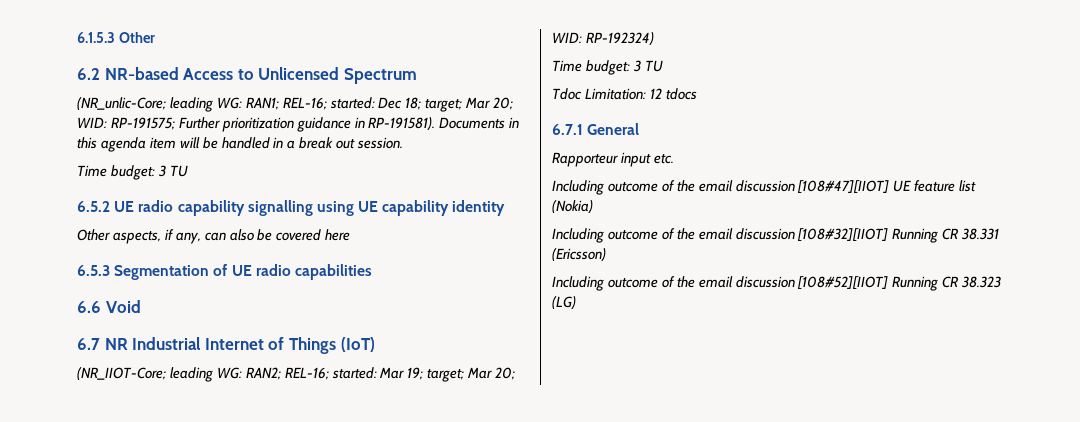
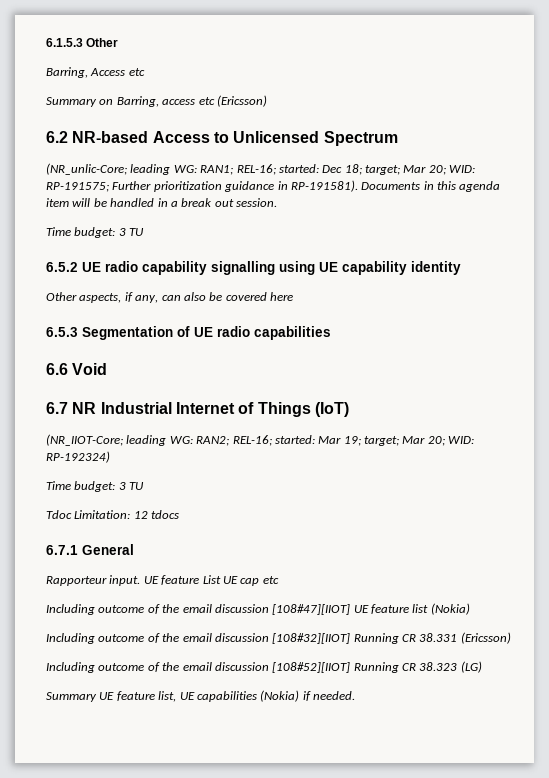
+ Barring, Access etc
+ Summary on Barring, access etc (Ericsson)
- Rapporteur input etc.
+ Rapporteur input. UE feature List UE cap etc
+ Summary UE feature list, UE capabilities (Nokia) if needed.

